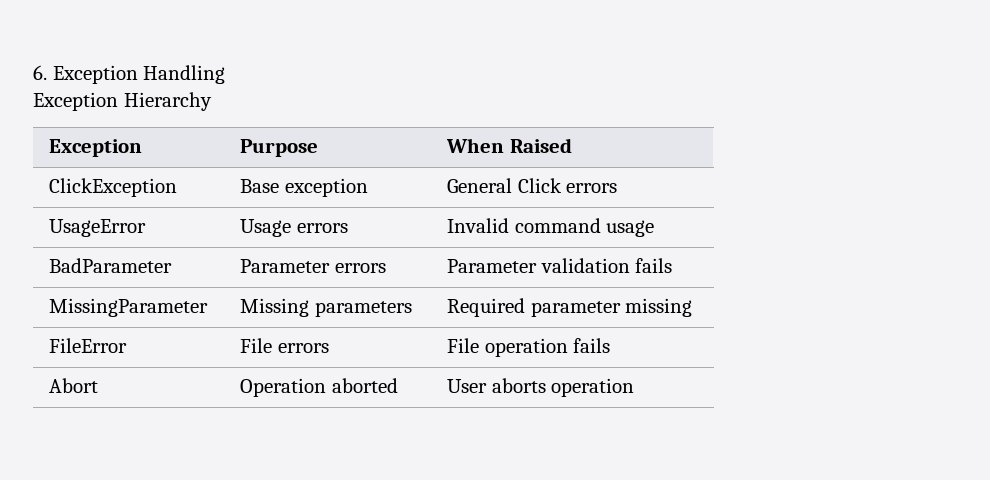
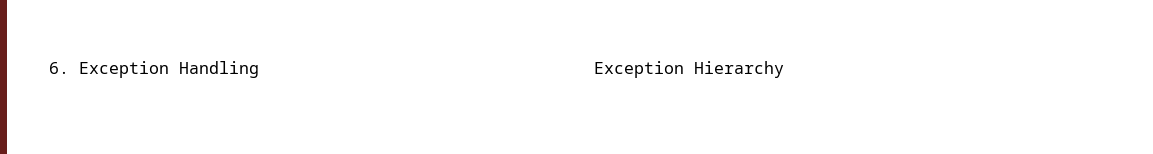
- Exception | Purpose | When Raised
- ClickException | Base exception | General Click errors
- UsageError | Usage errors | Invalid command usage
- BadParameter | Parameter errors | Parameter validation fails
- MissingParameter | Missing parameters | Required parameter missing
- FileError | File errors | File operation fails
- Abort | Operation aborted | User aborts operation

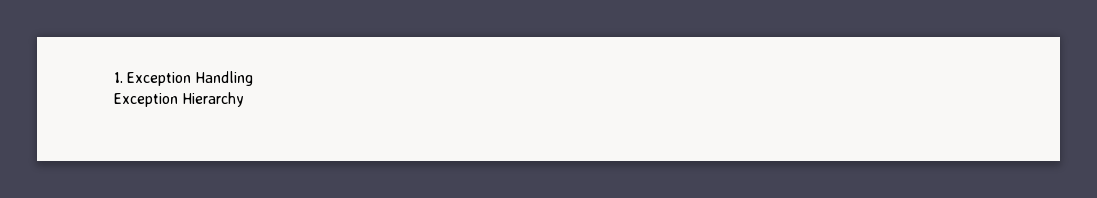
- 6. Exception Handling
+ 1. Exception Handling

